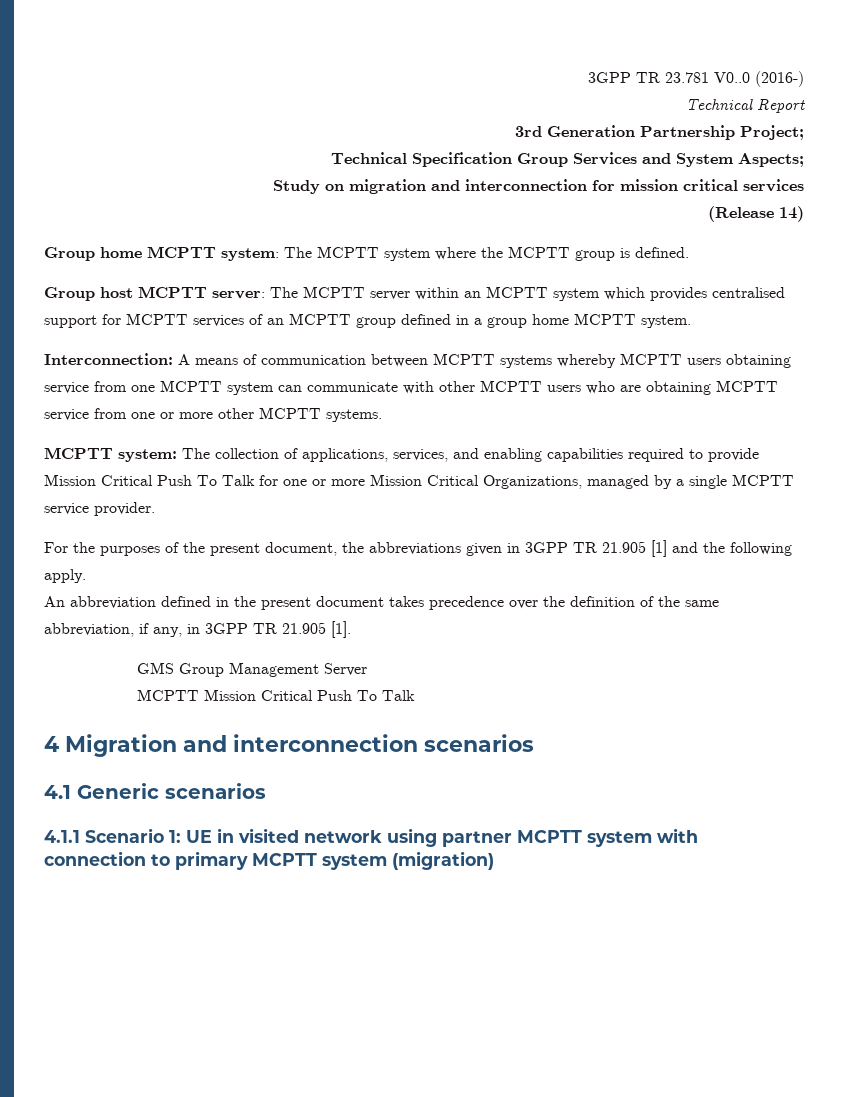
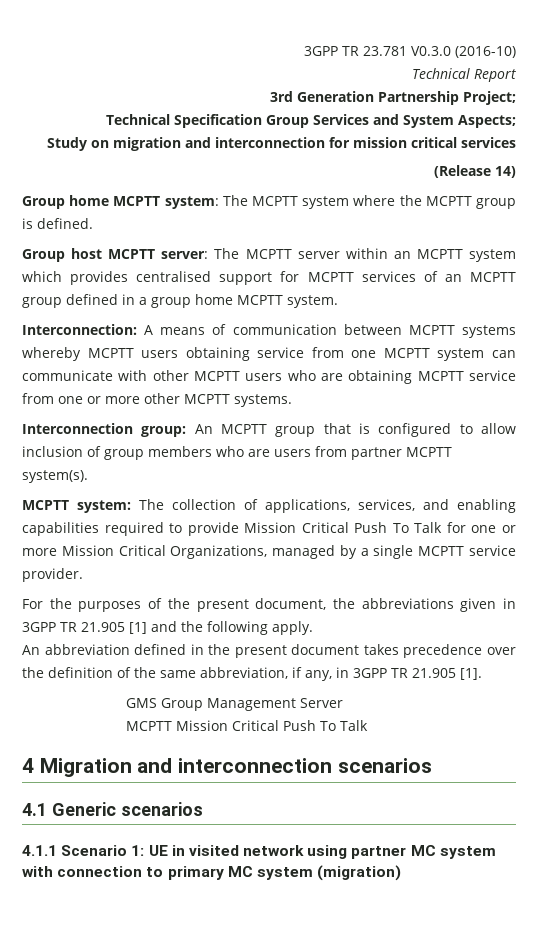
- 3GPP TR 23.781 V0..0 (2016-)
+ 3GPP TR 23.781 V0.3.0 (2016-10)
+ Interconnection group: An MCPTT group that is configured to allow inclusion of group members who are users from partner MCPTT system(s).
- 4.1.1 Scenario 1: UE in visited network using partner MCPTT system with connection to primary MCPTT system (migration)
+ 4.1.1 Scenario 1: UE in visited network using partner MC system with connection to primary MC system (migration)

